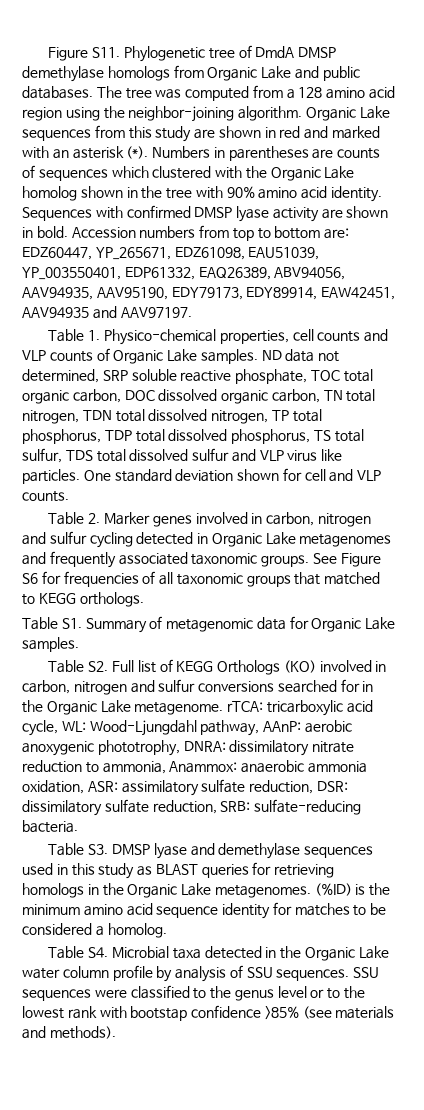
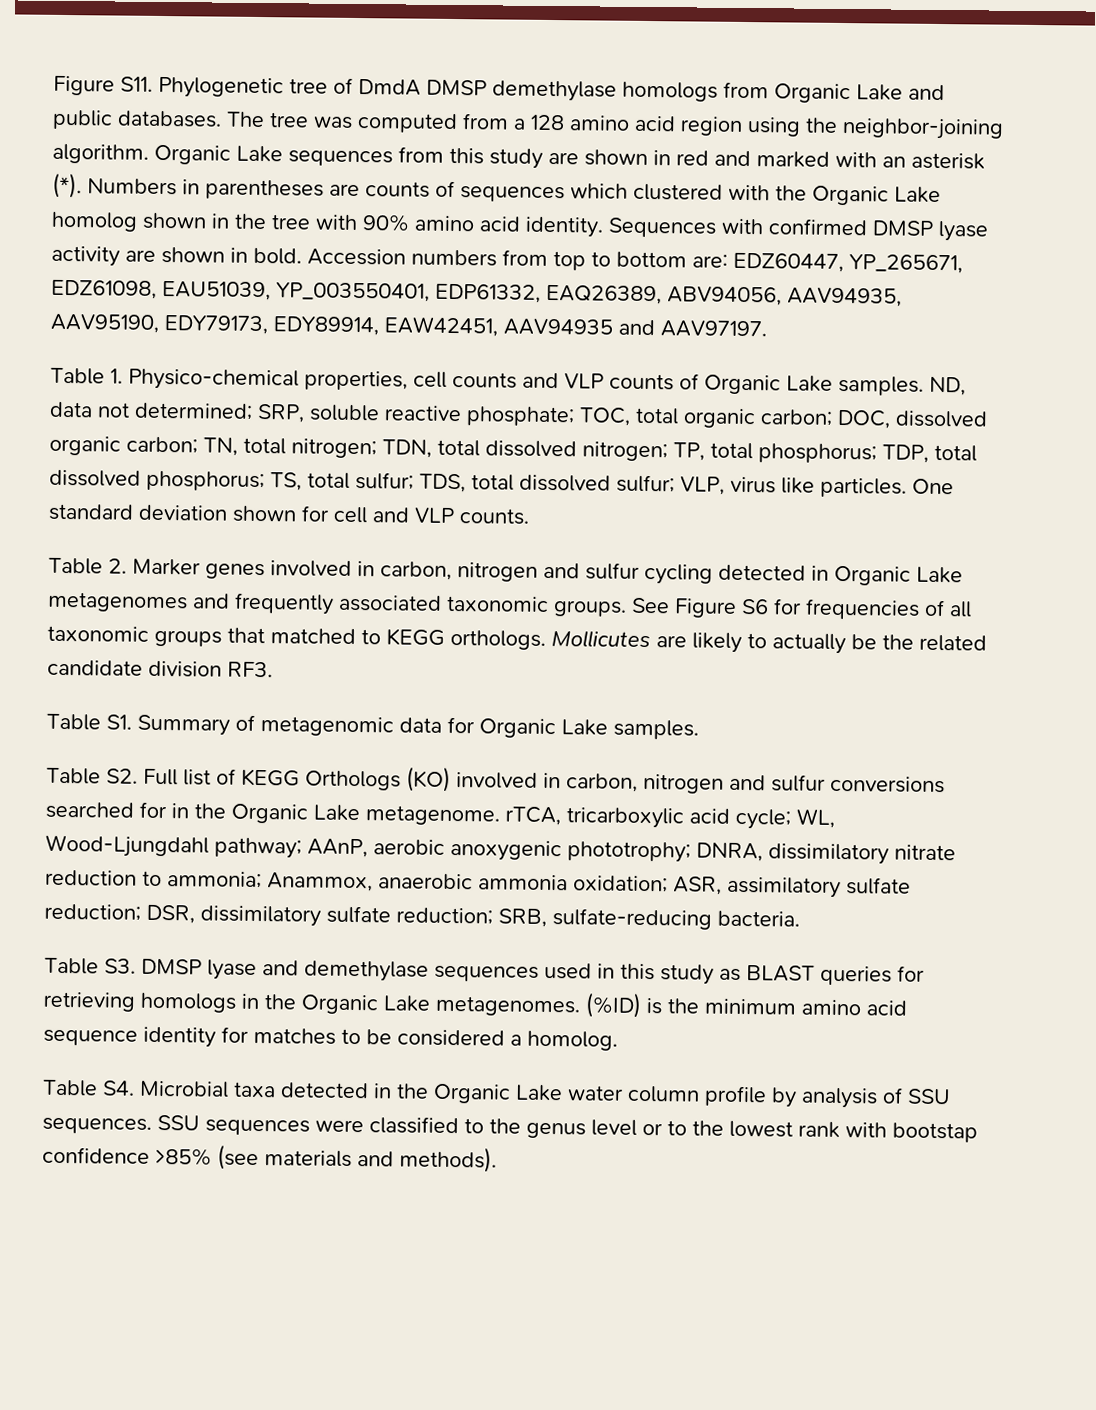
- ND data not determined, SRP soluble reactive phosphate, TOC total organic carbon, DOC dissolved organic carbon, TN total nitrogen, TDN total dissolved nitrogen, TP total phosphorus, TDP total dissolved phosphorus, TS total sulfur, TDS total dissolved sulfur and VLP virus like particles.
+ ND, data not determined; SRP, soluble reactive phosphate; TOC, total organic carbon; DOC, dissolved organic carbon; TN, total nitrogen; TDN, total dissolved nitrogen; TP, total phosphorus; TDP, total dissolved phosphorus; TS, total sulfur; TDS, total dissolved sulfur; VLP, virus like particles.
+ Mollicutes are likely to actually be the related candidate division RF3.
- Table S2. Full list of KEGG Orthologs (KO) involved in carbon, nitrogen and sulfur conversions searched for in the Organic Lake metagenome. rTCA: tricarboxylic acid cycle, WL: Wood-Ljungdahl pathway, AAnP: aerobic anoxygenic phototrophy, DNRA: dissimilatory nitrate reduction to ammonia, Anammox: anaerobic ammonia oxidation, ASR: assimilatory sulfate reduction, DSR: dissimilatory sulfate reduction, SRB: sulfate-reducing bacteria.
+ Table S2. Full list of KEGG Orthologs (KO) involved in carbon, nitrogen and sulfur conversions searched for in the Organic Lake metagenome. rTCA, tricarboxylic acid cycle; WL, Wood-Ljungdahl pathway; AAnP, aerobic anoxygenic phototrophy; DNRA, dissimilatory nitrate reduction to ammonia; Anammox, anaerobic ammonia oxidation; ASR, assimilatory sulfate reduction; DSR, dissimilatory sulfate reduction; SRB, sulfate-reducing bacteria.

